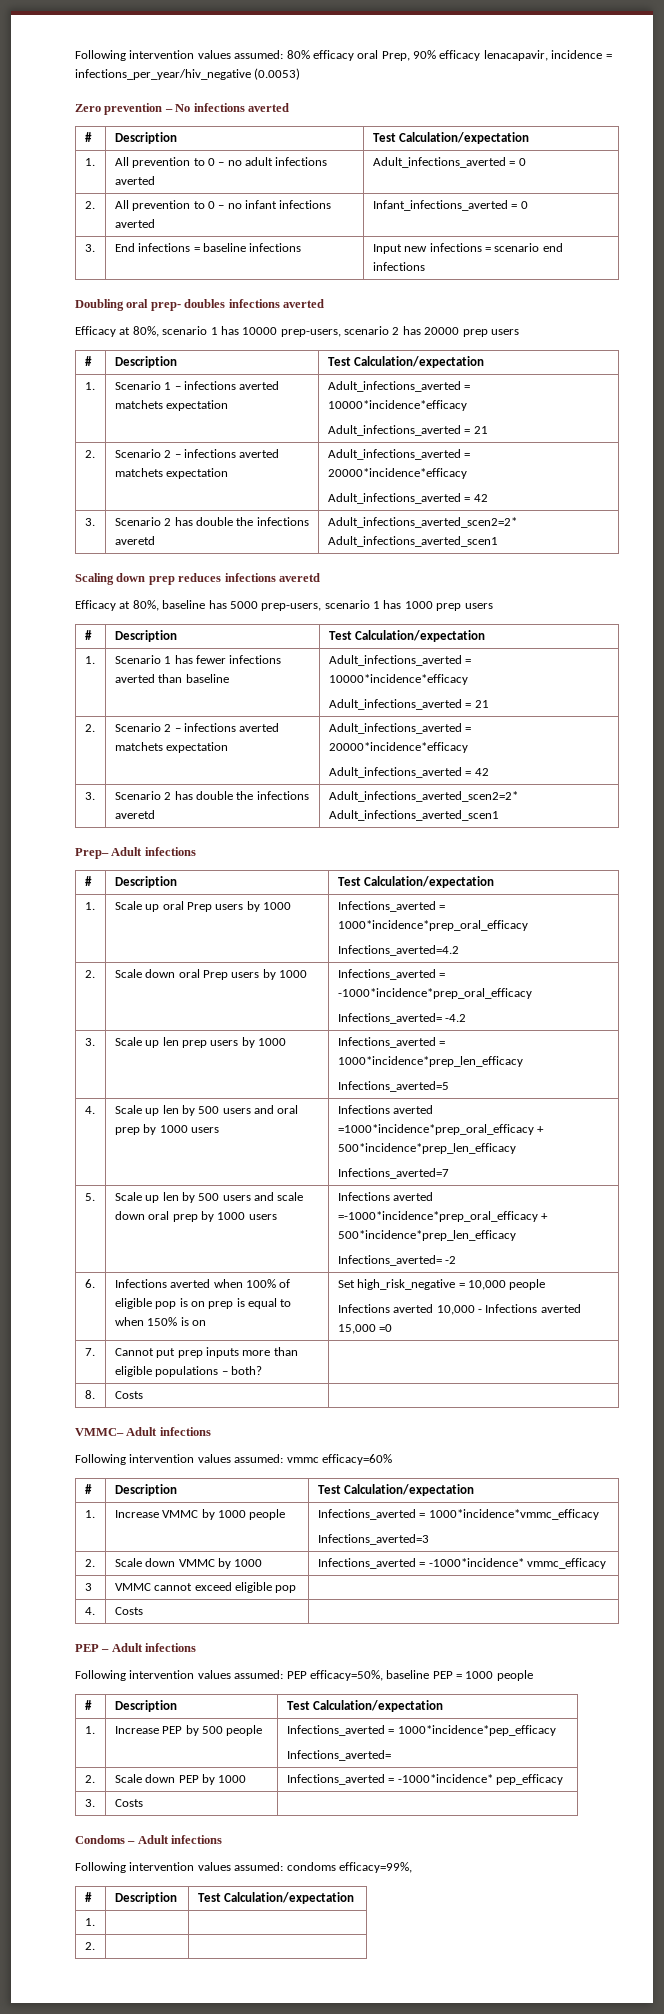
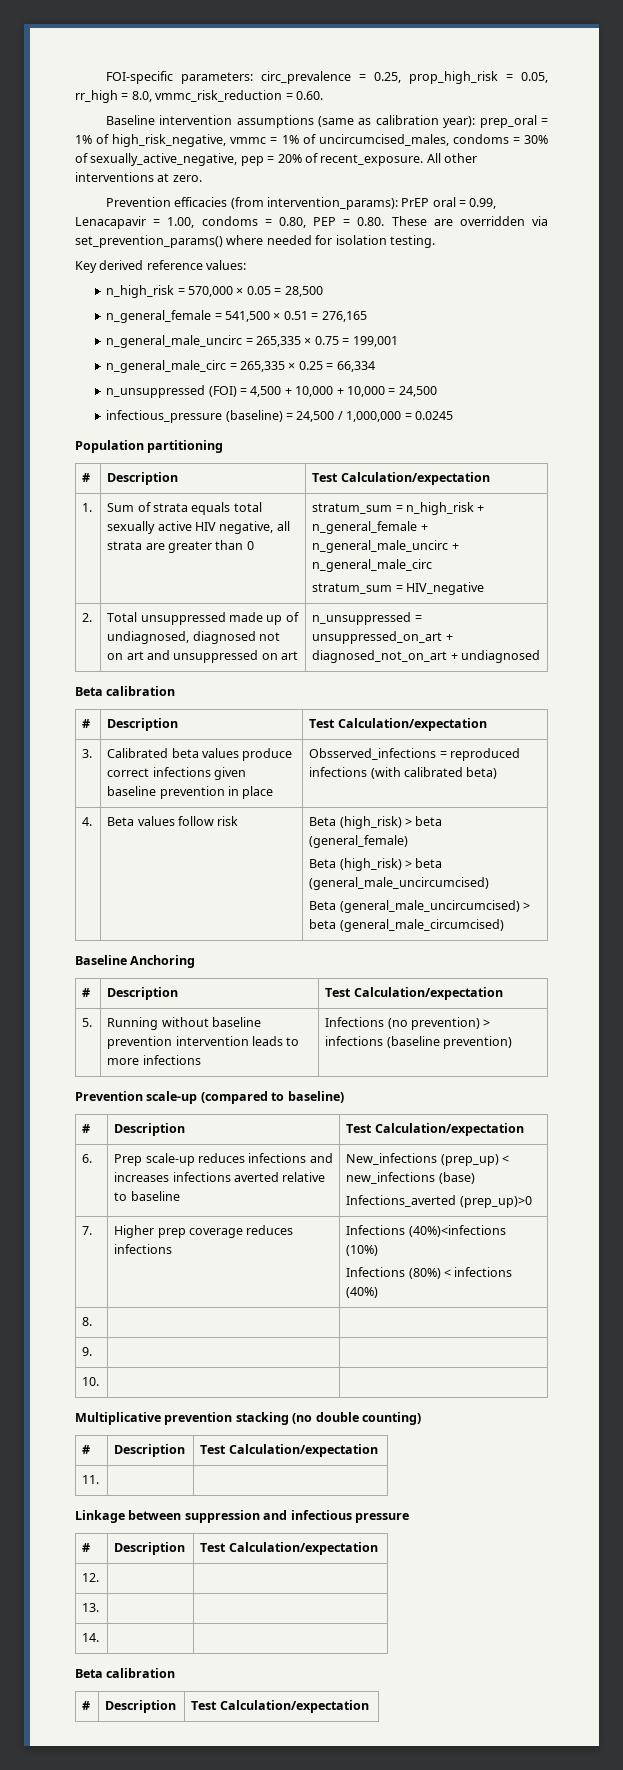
- Following intervention values assumed: 80% efficacy oral Prep, 90% efficacy lenacapavir, incidence = infections_per_year/hiv_negative (0.0053)
- Zero prevention – No infections averted
+ FOI-specific parameters: circ_prevalence = 0.25, prop_high_risk = 0.05, rr_high = 8.0, vmmc_risk_reduction = 0.60.
+ Baseline intervention assumptions (same as calibration year): prep_oral = 1% of high_risk_negative, vmmc = 1% of uncircumcised_males, condoms = 30% of sexually_active_negative, pep = 20% of recent_exposure. All other interventions at zero.
+ Prevention efficacies (from intervention_params): PrEP oral = 0.99, Lenacapavir = 1.00, condoms = 0.80, PEP = 0.80. These are overridden via set_prevention_params() where needed for isolation testing.
+ Key derived reference values:
+ n_high_risk = 570,000 × 0.05 = 28,500
+ n_general_female = 541,500 × 0.51 = 276,165
+ n_general_male_uncirc = 265,335 × 0.75 = 199,001
+ n_general_male_circ = 265,335 × 0.25 = 66,334
+ n_unsuppressed (FOI) = 4,500 + 10,000 + 10,000 = 24,500
+ infectious_pressure (baseline) = 24,500 / 1,000,000 = 0.0245
+ Population partitioning
  # | Description | Test Calculation/expectation
- 1. | All prevention to 0 – no adult infections averted | Adult_infections_averted = 0
- 2. | All prevention to 0 – no infant infections averted | Infant_infections_averted = 0
- 3. | End infections = baseline infections | Input new infections = scenario end infections
- Doubling oral prep- doubles infections averted
- Efficacy at 80%, scenario 1 has 10000 prep-users, scenario 2 has 20000 prep users
+ 1. | Sum of strata equals total sexually active HIV negative, all strata are greater than 0 | stratum_sum = n_high_risk + n_general_female + n_general_male_uncirc + n_general_male_circ
+ stratum_sum = HIV_negative
+ 2. | Total unsuppressed made up of undiagnosed, diagnosed not on art and unsuppressed on art | n_unsuppressed = unsuppressed_on_art + diagnosed_not_on_art + undiagnosed
+ Beta calibration
  # | Description | Test Calculation/expectation
- 1. | Scenario 1 – infections averted matchets expectation | Adult_infections_averted = 10000*incidence*efficacy
- Adult_infections_averted = 21
- 2. | Scenario 2 – infections averted matchets expectation | Adult_infections_averted = 20000*incidence*efficacy
- Adult_infections_averted = 42
- 3. | Scenario 2 has double the infections averetd | Adult_infections_averted_scen2=2* Adult_infections_averted_scen1
- Scaling down prep reduces infections averetd
- Efficacy at 80%, baseline has 5000 prep-users, scenario 1 has 1000 prep users
+ 3. | Calibrated beta values produce correct infections given baseline prevention in place | Obsserved_infections = reproduced infections (with calibrated beta)
+ 4. | Beta values follow risk | Beta (high_risk) > beta (general_female)
+ Beta (high_risk) > beta (general_male_uncircumcised)
+ Beta (general_male_uncircumcised) > beta (general_male_circumcised)
+ Baseline Anchoring
  # | Description | Test Calculation/expectation
- 1. | Scenario 1 has fewer infections averted than baseline | Adult_infections_averted = 10000*incidence*efficacy
- Adult_infections_averted = 21
- 2. | Scenario 2 – infections averted matchets expectation | Adult_infections_averted = 20000*incidence*efficacy
- Adult_infections_averted = 42
- 3. | Scenario 2 has double the infections averetd | Adult_infections_averted_scen2=2* Adult_infections_averted_scen1
- Prep– Adult infections
+ 5. | Running without baseline prevention intervention leads to more infections | Infections (no prevention) > infections (baseline prevention)
+ Prevention scale-up (compared to baseline)
  # | Description | Test Calculation/expectation
- 1. | Scale up oral Prep users by 1000 | Infections_averted = 1000*incidence*prep_oral_efficacy
- Infections_averted=4.2
- 2. | Scale down oral Prep users by 1000 | Infections_averted = -1000*incidence*prep_oral_efficacy
- Infections_averted= -4.2
- 3. | Scale up len prep users by 1000 | Infections_averted = 1000*incidence*prep_len_efficacy
- Infections_averted=5
- 4. | Scale up len by 500 users and oral prep by 1000 users | Infections averted =1000*incidence*prep_oral_efficacy + 500*incidence*prep_len_efficacy
- Infections_averted=7
- 5. | Scale up len by 500 users and scale down oral prep by 1000 users | Infections averted =-1000*incidence*prep_oral_efficacy + 500*incidence*prep_len_efficacy
- Infections_averted= -2
- 6. | Infections averted when 100% of eligible pop is on prep is equal to when 150% is on | Set high_risk_negative = 10,000 people
- Infections averted 10,000 - Infections averted 15,000 =0
- 7. | Cannot put prep inputs more than eligible populations – both? |
- 8. | Costs |
- VMMC– Adult infections
- Following intervention values assumed: vmmc efficacy=60%
+ 6. | Prep scale-up reduces infections and increases infections averted relative to baseline | New_infections (prep_up) < new_infections (base)
+ Infections_averted (prep_up)>0
+ 7. | Higher prep coverage reduces infections | Infections (40%)<infections (10%)
+ Infections (80%) < infections (40%)
+ 8. | |
+ 9. | |
+ 10. | |
+ Multiplicative prevention stacking (no double counting)
  # | Description | Test Calculation/expectation
- 1. | Increase VMMC by 1000 people | Infections_averted = 1000*incidence*vmmc_efficacy
- Infections_averted=3
- 2. | Scale down VMMC by 1000 | Infections_averted = -1000*incidence* vmmc_efficacy
- 3 | VMMC cannot exceed eligible pop |
- 4. | Costs |
- PEP – Adult infections
- Following intervention values assumed: PEP efficacy=50%, baseline PEP = 1000 people
+ 11. | |
+ Linkage between suppression and infectious pressure
  # | Description | Test Calculation/expectation
- 1. | Increase PEP by 500 people | Infections_averted = 1000*incidence*pep_efficacy
- Infections_averted=
- 2. | Scale down PEP by 1000 | Infections_averted = -1000*incidence* pep_efficacy
- 3. | Costs |
- Condoms – Adult infections
- Following intervention values assumed: condoms efficacy=99%,
+ 12. | |
+ 13. | |
+ 14. | |
+ Beta calibration
  # | Description | Test Calculation/expectation
- 1. | |
- 2. | |

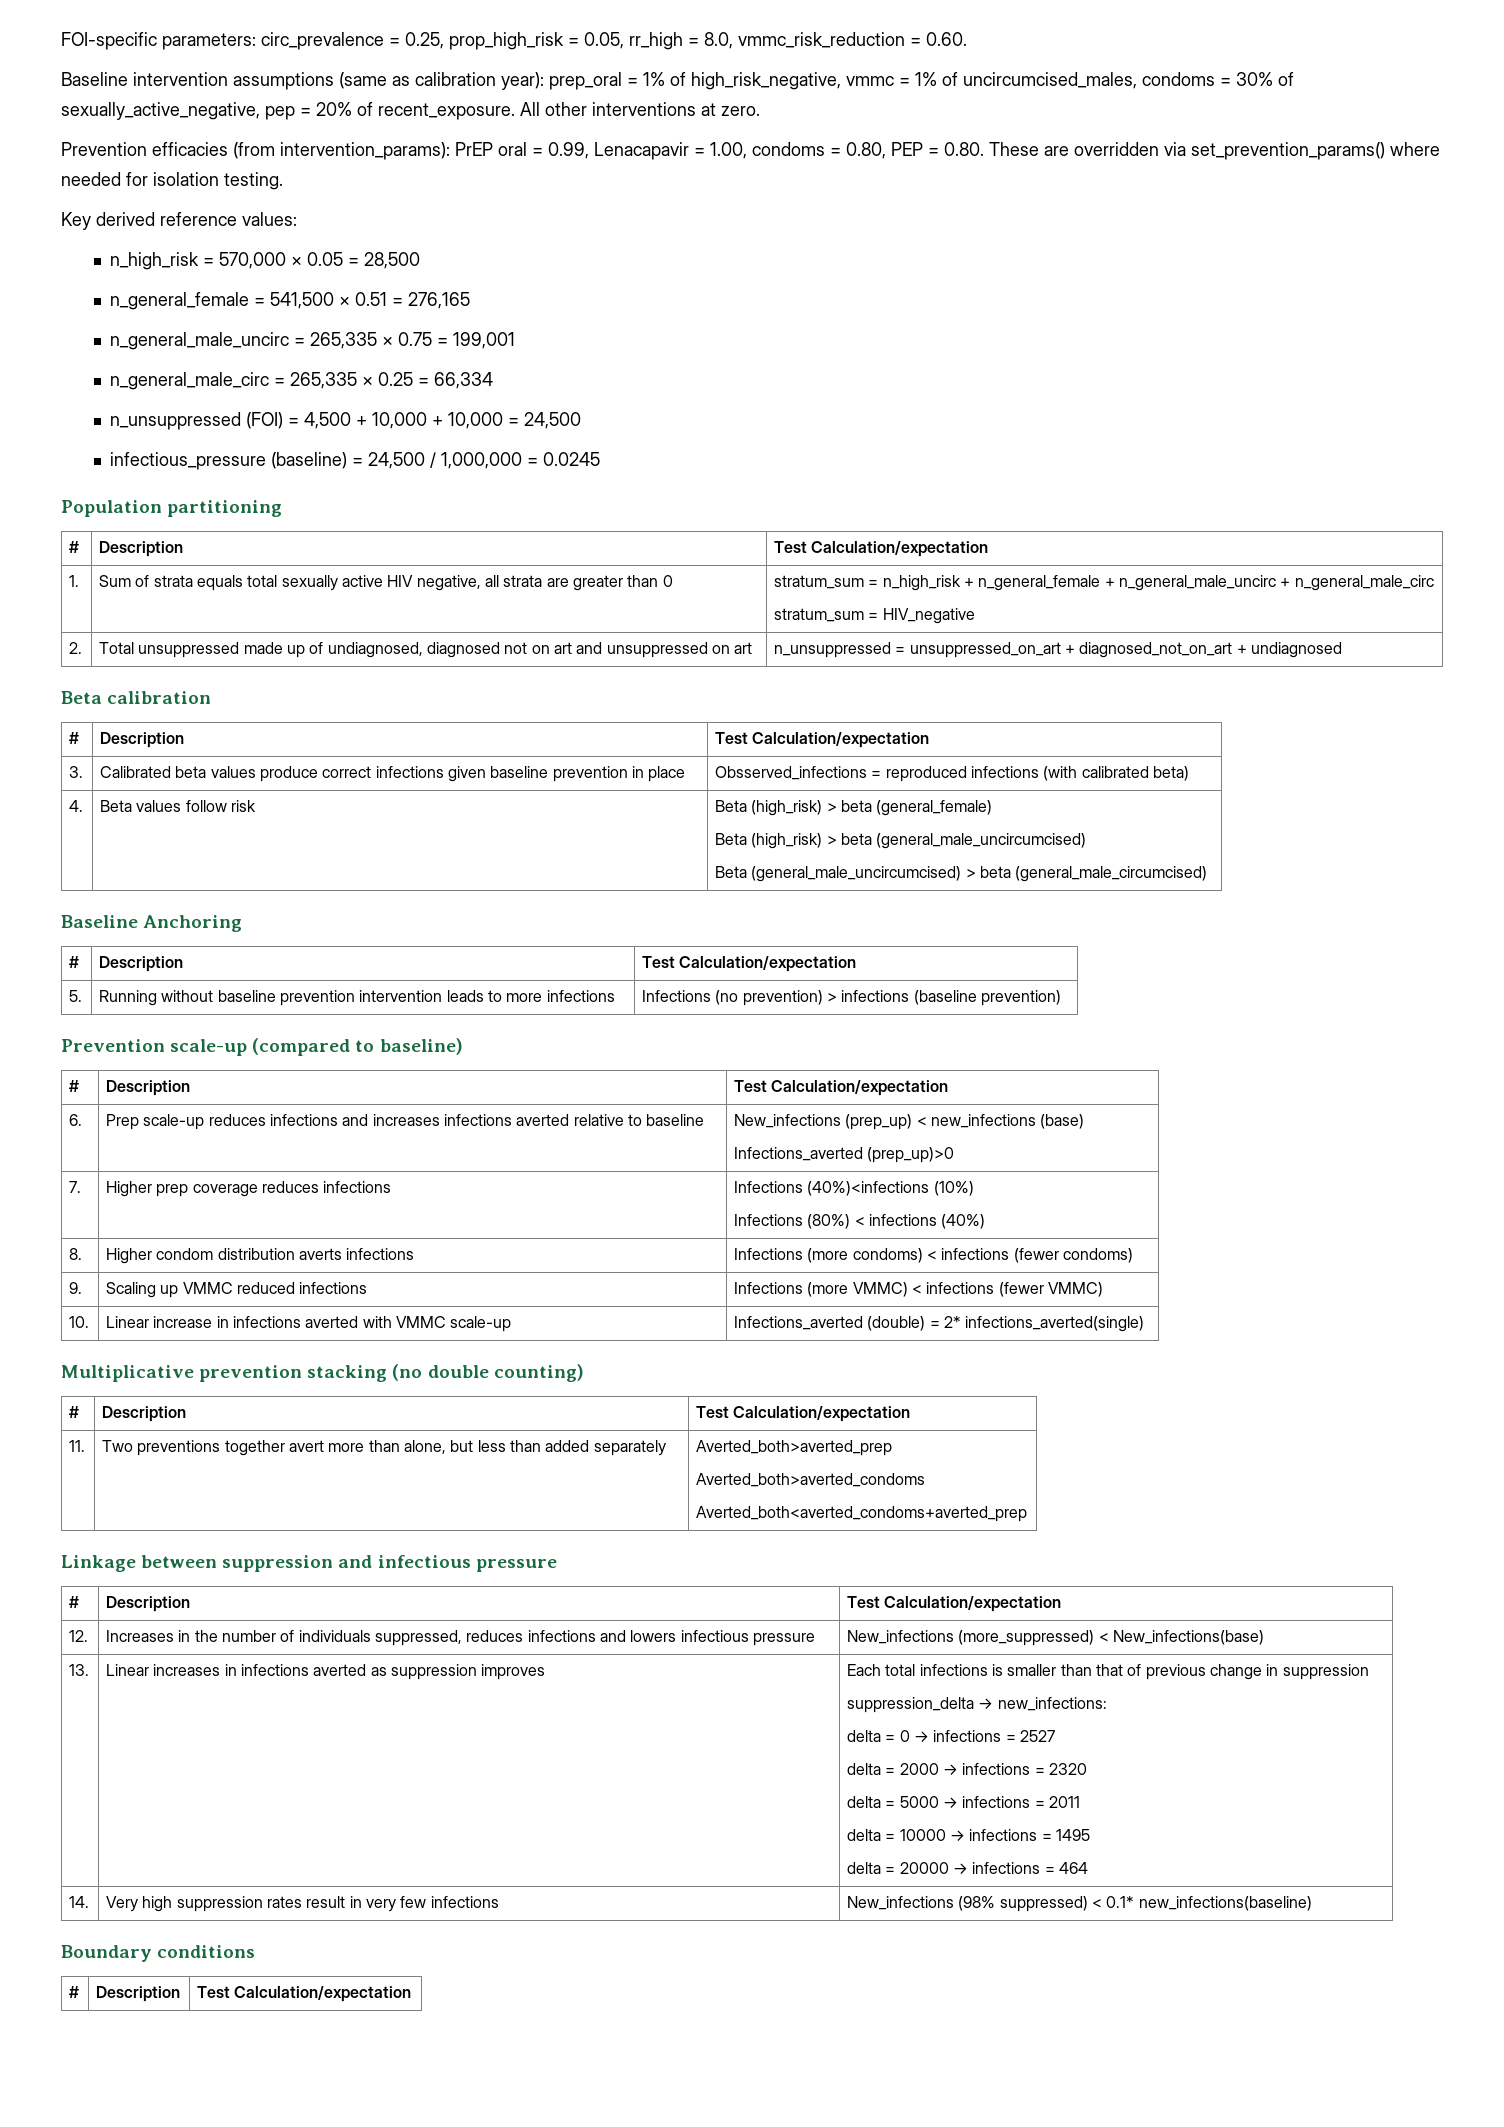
- 8. | |
- 9. | |
- 10. | |
+ 8. | Higher condom distribution averts infections | Infections (more condoms) < infections (fewer condoms)
+ 9. | Scaling up VMMC reduced infections | Infections (more VMMC) < infections (fewer VMMC)
+ 10. | Linear increase in infections averted with VMMC scale-up | Infections_averted (double) = 2* infections_averted(single)
- 11. | |
+ 11. | Two preventions together avert more than alone, but less than added separately | Averted_both>averted_prep
+ Averted_both>averted_condoms
+ Averted_both<averted_condoms+averted_prep
- 12. | |
- 13. | |
- 14. | |
- Beta calibration
+ 12. | Increases in the number of individuals suppressed, reduces infections and lowers infectious pressure | New_infections (more_suppressed) < New_infections(base)
+ 13. | Linear increases in infections averted as suppression improves | Each total infections is smaller than that of previous change in suppression
+ suppression_delta → new_infections:
+ delta = 0 → infections = 2527
+ delta = 2000 → infections = 2320
+ delta = 5000 → infections = 2011
+ delta = 10000 → infections = 1495
+ delta = 20000 → infections = 464
+ 14. | Very high suppression rates result in very few infections | New_infections (98% suppressed) < 0.1* new_infections(baseline)
+ Boundary conditions

